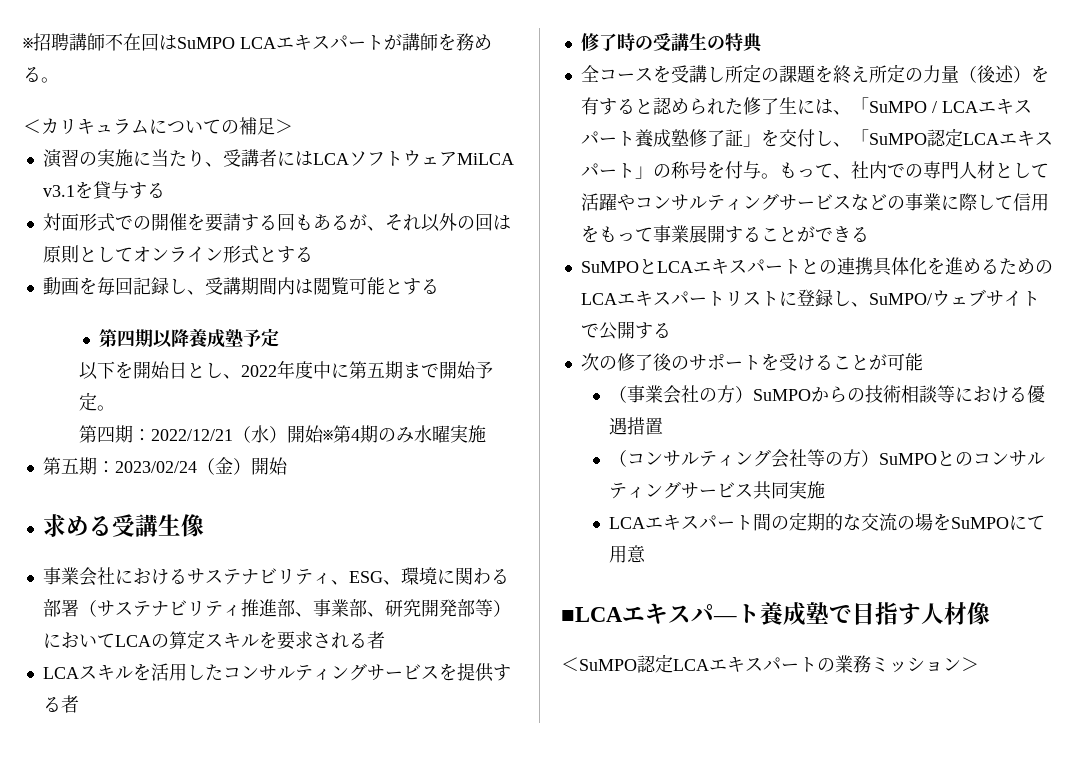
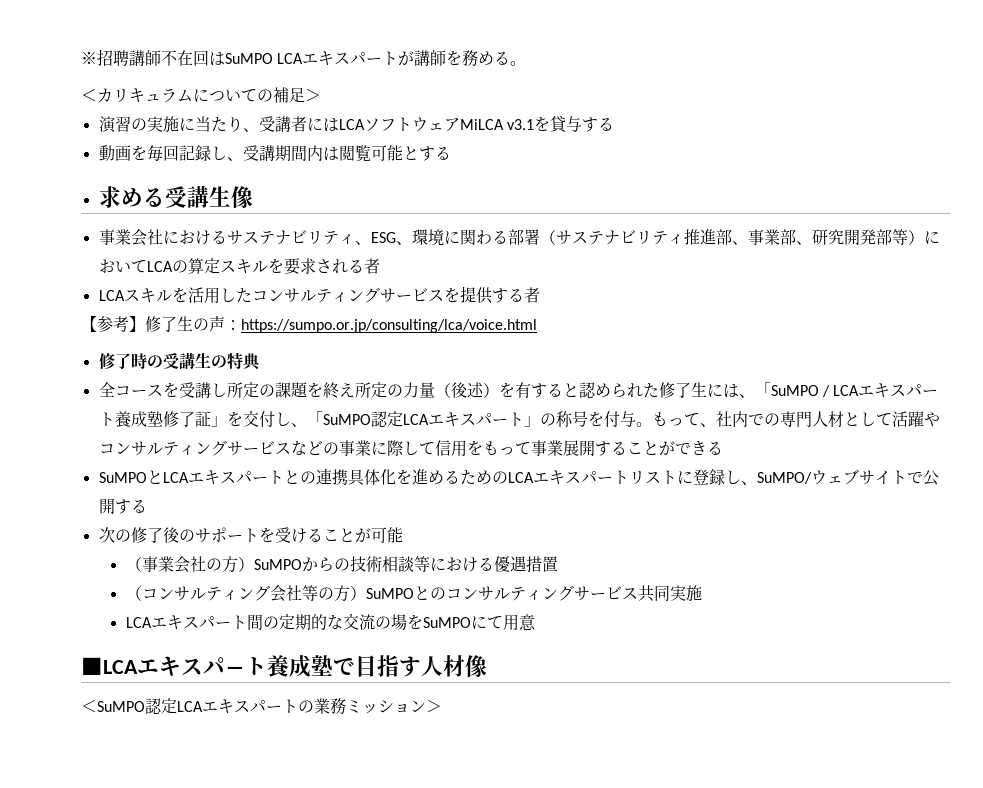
- 対面形式での開催を要請する回もあるが、それ以外の回は原則としてオンライン形式とする
- 第四期以降養成塾予定
- 以下を開始日とし、2022年度中に第五期まで開始予定。
- 第四期：2022/12/21（水）開始※第4期のみ水曜実施
- 第五期：2023/02/24（金）開始
+ 【参考】修了生の声：https://sumpo.or.jp/consulting/lca/voice.html

